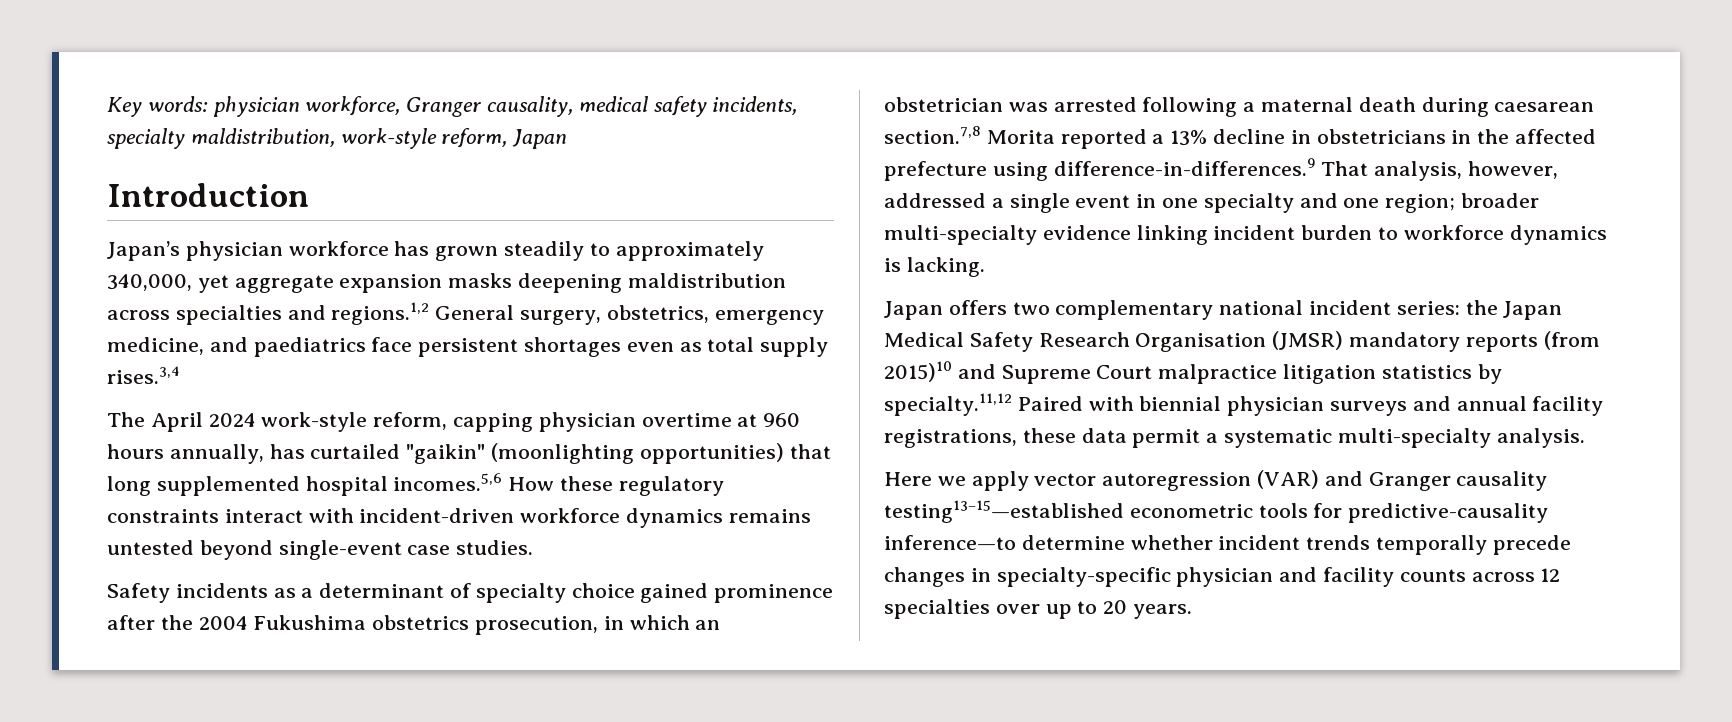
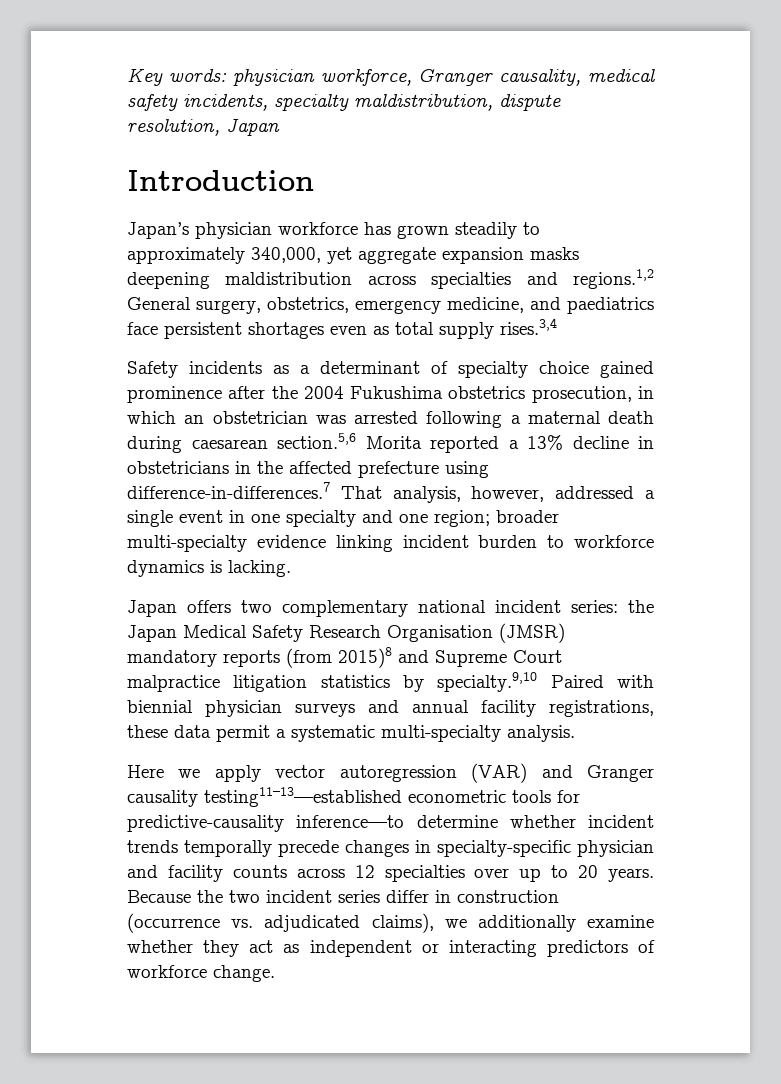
- Key words: physician workforce, Granger causality, medical safety incidents, specialty maldistribution, work-style reform, Japan
+ Key words: physician workforce, Granger causality, medical safety incidents, specialty maldistribution, dispute resolution, Japan
- The April 2024 work-style reform, capping physician overtime at 960 hours annually, has curtailed "gaikin" (moonlighting opportunities) that long supplemented hospital incomes.5,6 How these regulatory constraints interact with incident-driven workforce dynamics remains untested beyond single-event case studies.
- Safety incidents as a determinant of specialty choice gained prominence after the 2004 Fukushima obstetrics prosecution, in which an obstetrician was arrested following a maternal death during caesarean section.7,8 Morita reported a 13% decline in obstetricians in the affected prefecture using difference-in-differences.9 That analysis, however, addressed a single event in one specialty and one region;
+ Safety incidents as a determinant of specialty choice gained prominence after the 2004 Fukushima obstetrics prosecution, in which an obstetrician was arrested following a maternal death during caesarean section.5,6 Morita reported a 13% decline in obstetricians in the affected prefecture using difference-in-differences.7 That analysis, however, addressed a single event in one specialty and one region;
- Japan offers two complementary national incident series: the Japan Medical Safety Research Organisation (JMSR) mandatory reports (from 2015)10 and Supreme Court malpractice litigation statistics by specialty.11,12 Paired with biennial physician surveys and annual facility registrations, these data permit a systematic multi-specialty analysis.
+ Japan offers two complementary national incident series: the Japan Medical Safety Research Organisation (JMSR) mandatory reports (from 2015)8 and Supreme Court malpractice litigation statistics by specialty.9,10 Paired with biennial physician surveys and annual facility registrations, these data permit a systematic multi-specialty analysis.
- Here we apply vector autoregression (VAR) and Granger causality testing13–15—established econometric tools for predictive-causality inference—to determine whether incident trends temporally precede changes in specialty-specific physician and facility counts across 12 specialties over up to 20 years.
+ Here we apply vector autoregression (VAR) and Granger causality testing11–13—established econometric tools for predictive-causality inference—to determine whether incident trends temporally precede changes in specialty-specific physician and facility counts across 12 specialties over up to 20 years.
+ Because the two incident series differ in construction (occurrence vs. adjudicated claims), we additionally examine whether they act as independent or interacting predictors of workforce change.

